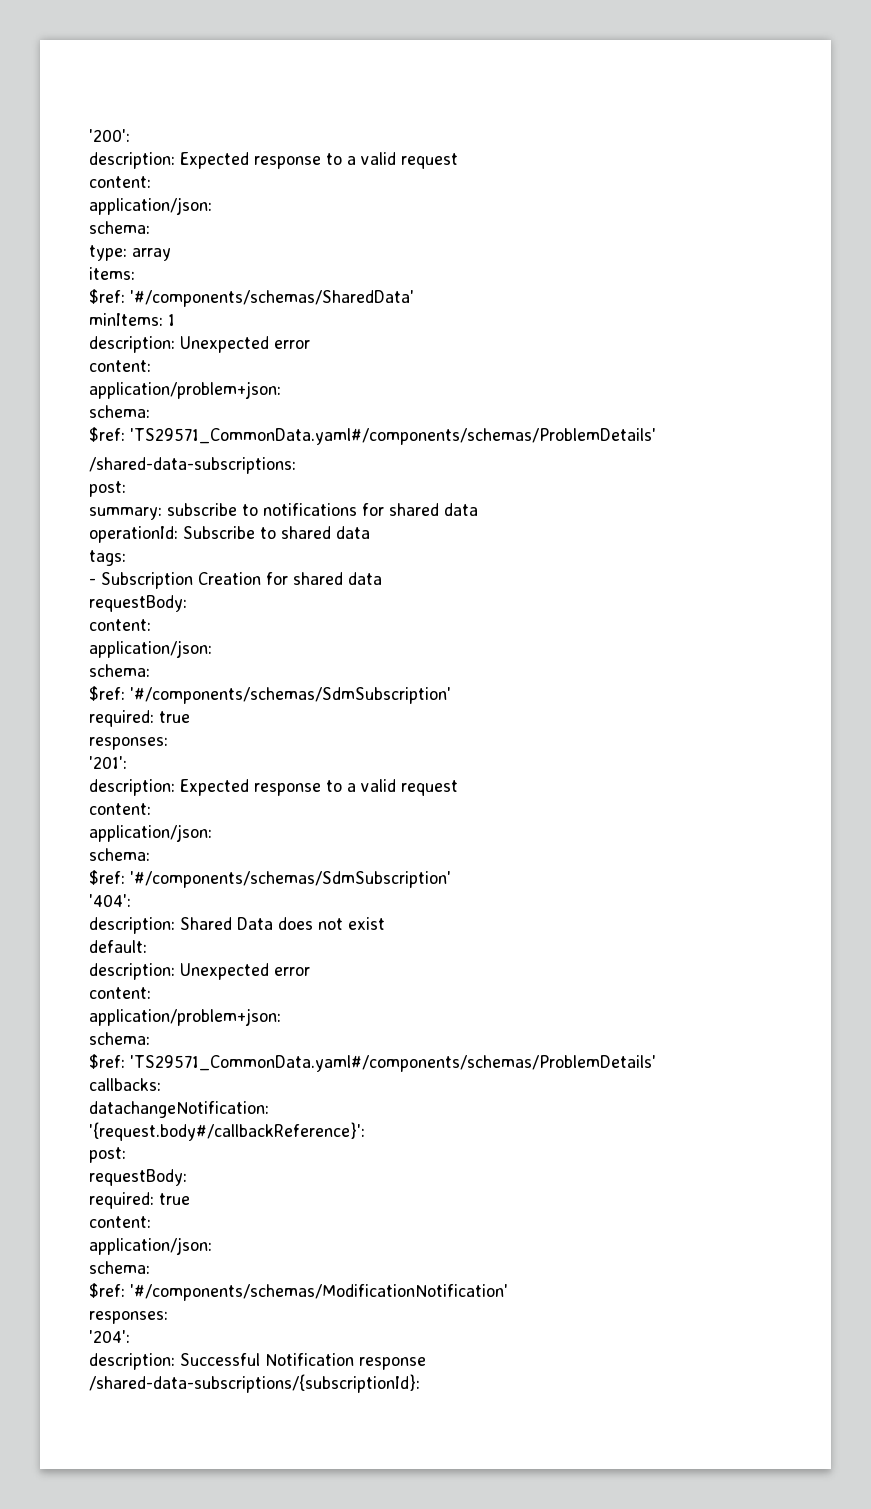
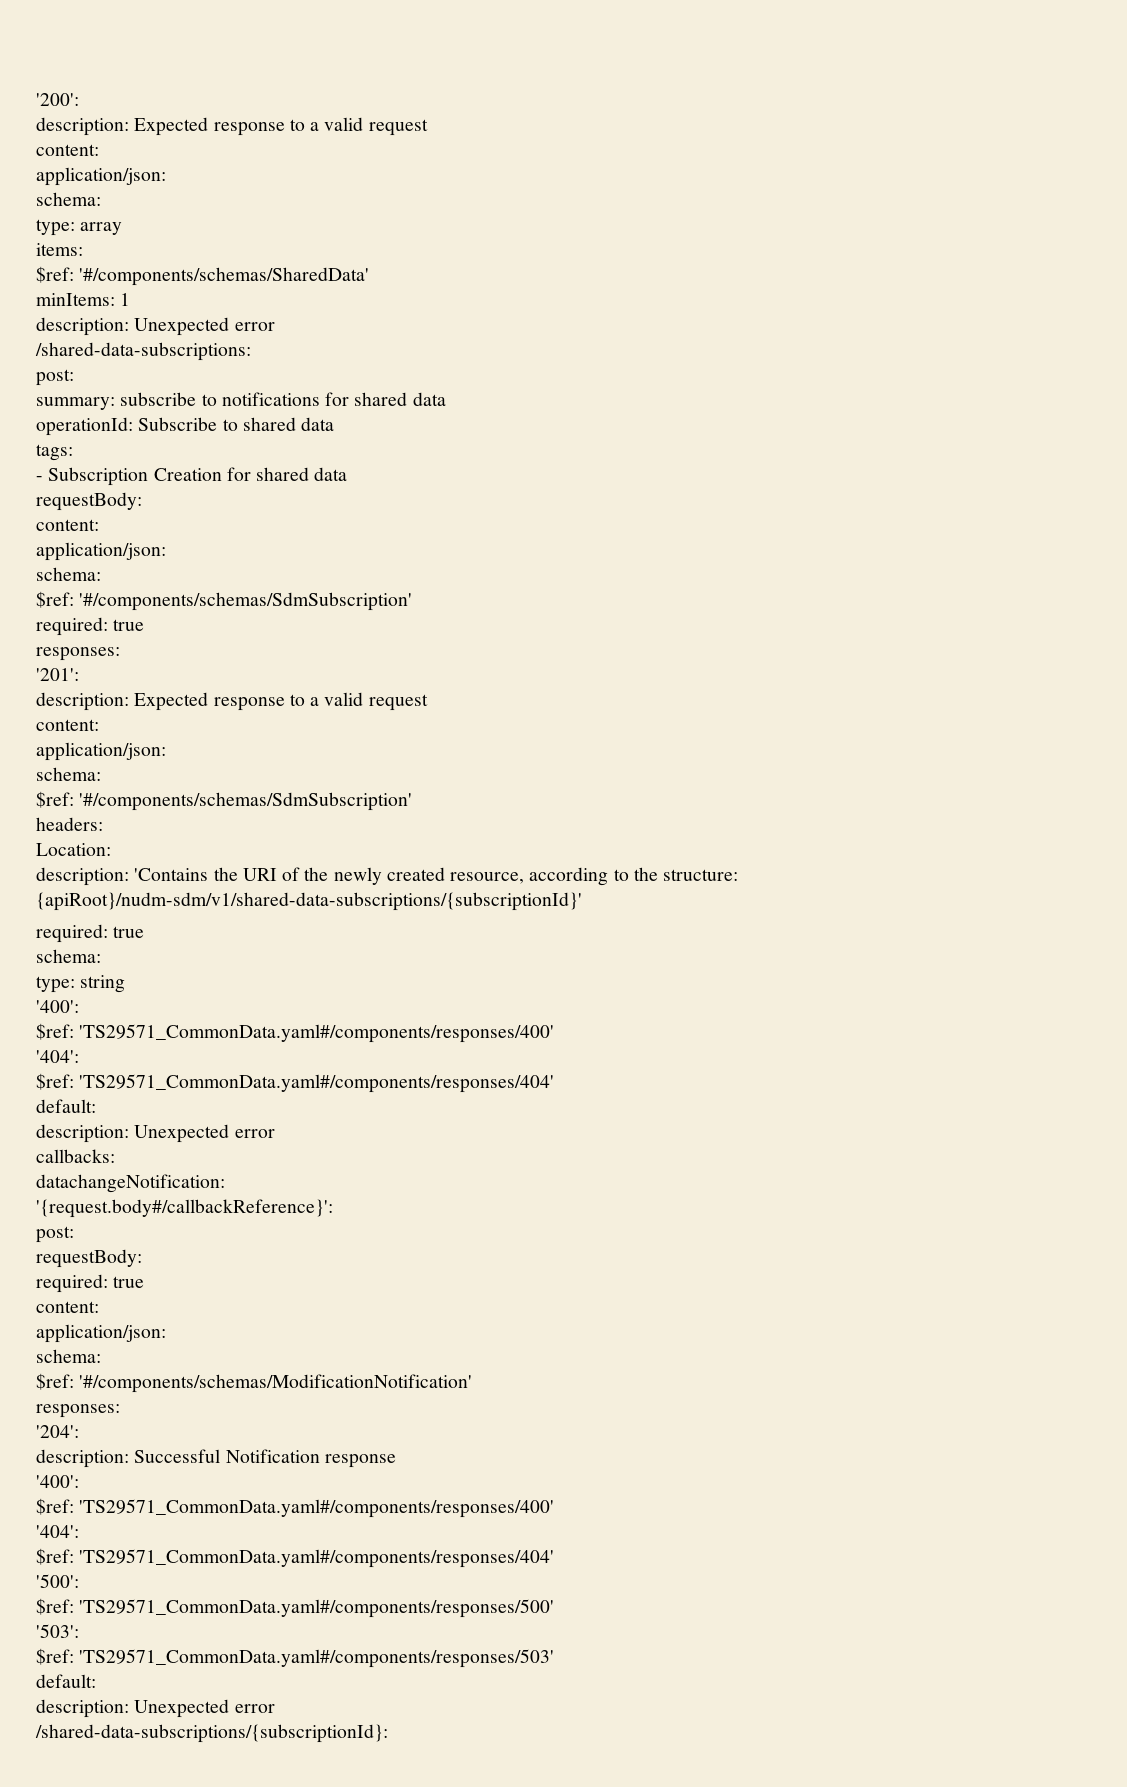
  minItems: 1
  description: Unexpected error
- content:
- application/problem+json:
- schema:
- $ref: 'TS29571_CommonData.yaml#/components/schemas/ProblemDetails'
+ headers:
+ Location:
+ description: 'Contains the URI of the newly created resource, according to the structure: {apiRoot}/nudm-sdm/v1/shared-data-subscriptions/{subscriptionId}'
+ required: true
+ schema:
+ type: string
+ '400':
+ $ref: 'TS29571_CommonData.yaml#/components/responses/400'
  '404':
- description: Shared Data does not exist
+ $ref: 'TS29571_CommonData.yaml#/components/responses/404'
  default:
  description: Unexpected error
- content:
- application/problem+json:
- schema:
- $ref: 'TS29571_CommonData.yaml#/components/schemas/ProblemDetails'
  description: Successful Notification response
+ '400':
+ $ref: 'TS29571_CommonData.yaml#/components/responses/400'
+ '404':
+ $ref: 'TS29571_CommonData.yaml#/components/responses/404'
+ '500':
+ $ref: 'TS29571_CommonData.yaml#/components/responses/500'
+ '503':
+ $ref: 'TS29571_CommonData.yaml#/components/responses/503'
+ default:
+ description: Unexpected error

